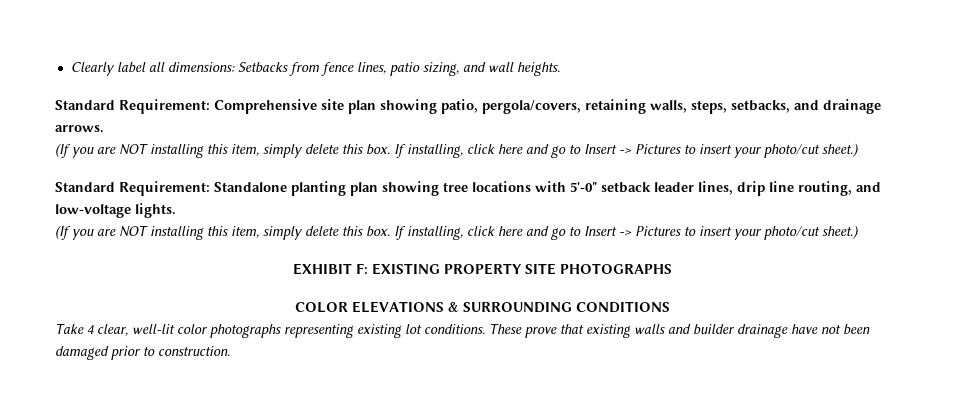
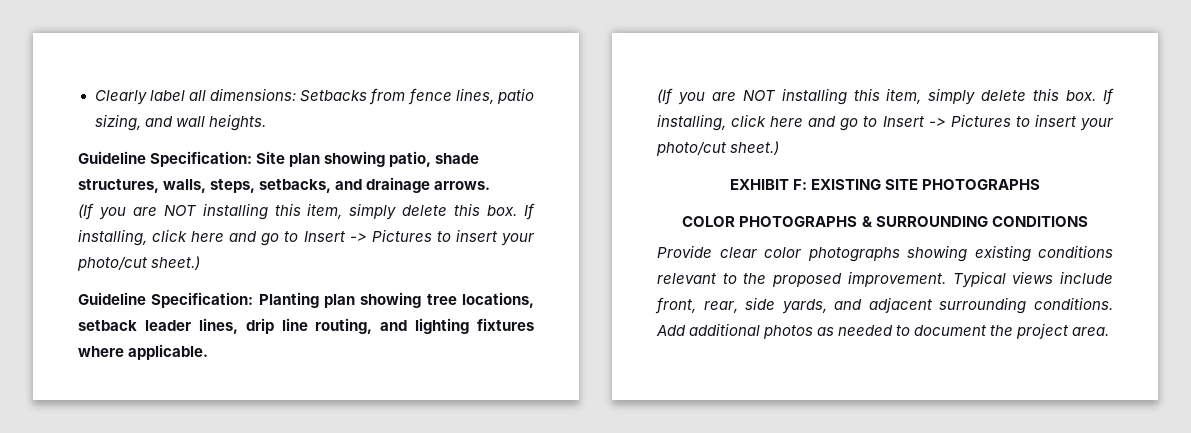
- Standard Requirement: Comprehensive site plan showing patio, pergola/covers, retaining walls, steps, setbacks, and drainage arrows.
+ Guideline Specification: Site plan showing patio, shade structures, walls, steps, setbacks, and drainage arrows.
- Standard Requirement: Standalone planting plan showing tree locations with 5'-0" setback leader lines, drip line routing, and low-voltage lights.
+ Guideline Specification: Planting plan showing tree locations, setback leader lines, drip line routing, and lighting fixtures where applicable.
- EXHIBIT F: EXISTING PROPERTY SITE PHOTOGRAPHS
+ EXHIBIT F: EXISTING SITE PHOTOGRAPHS
- COLOR ELEVATIONS & SURROUNDING CONDITIONS
+ COLOR PHOTOGRAPHS & SURROUNDING CONDITIONS
- Take 4 clear, well-lit color photographs representing existing lot conditions. These prove that existing walls and builder drainage have not been damaged prior to construction.
+ Provide clear color photographs showing existing conditions relevant to the proposed improvement. Typical views include front, rear, side yards, and adjacent surrounding conditions. Add additional photos as needed to document the project area.

